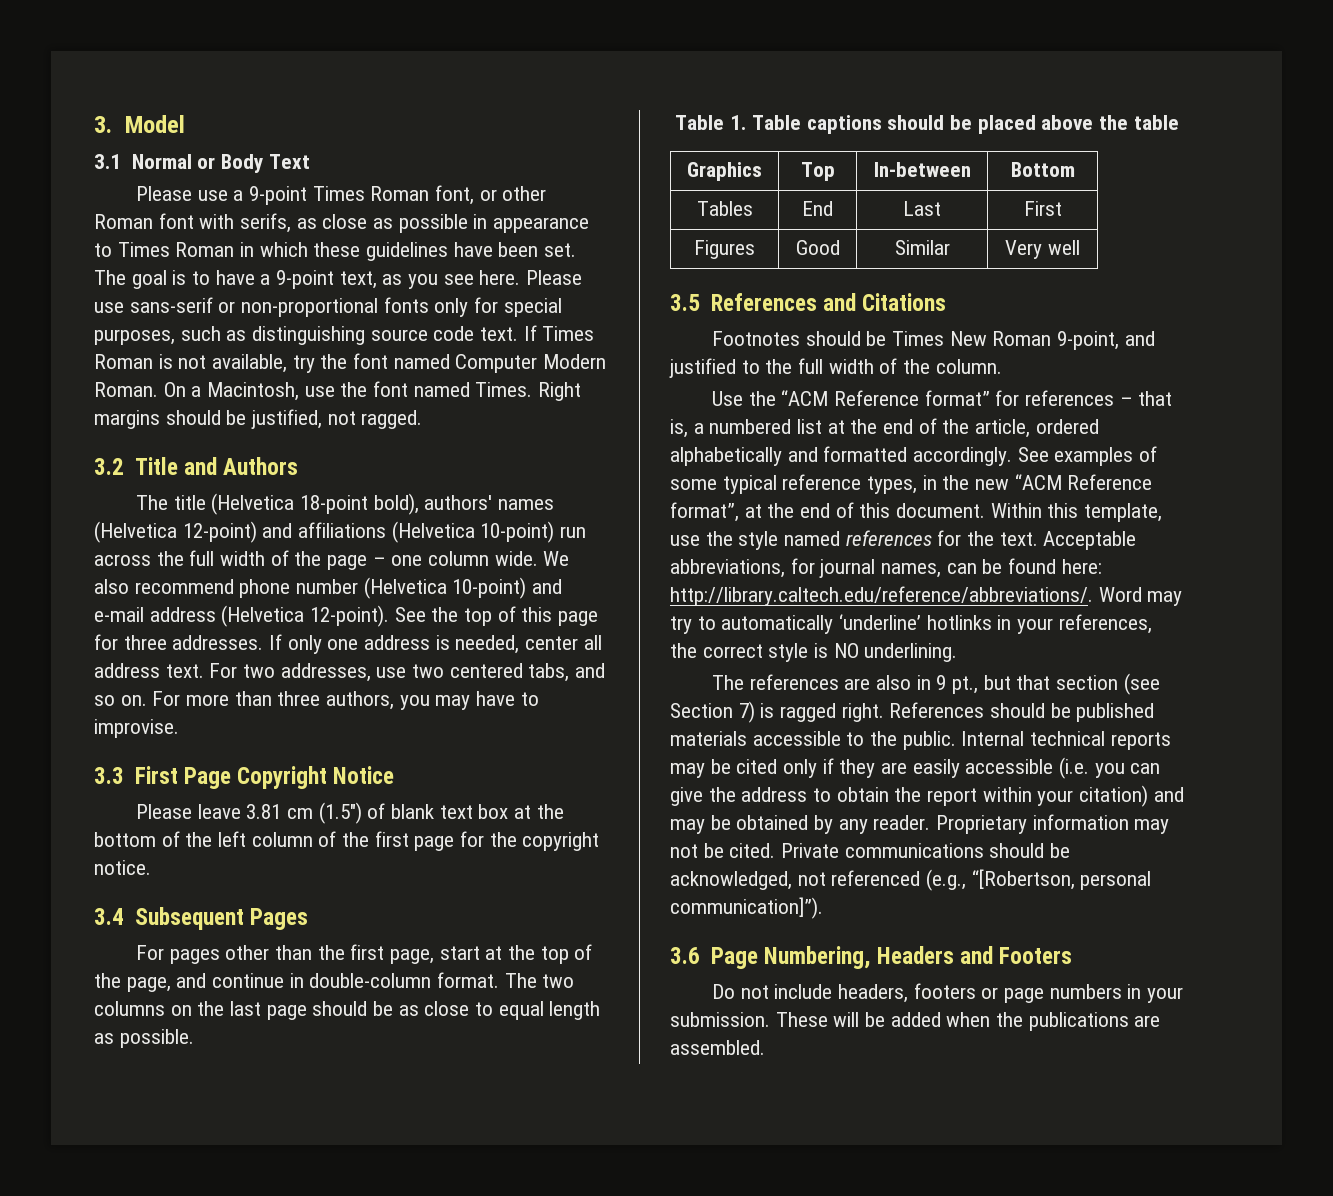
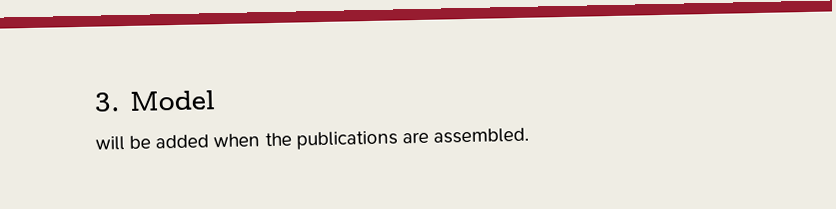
- 3.1 Normal or Body Text
- Please use a 9-point Times Roman font, or other Roman font with serifs, as close as possible in appearance to Times Roman in which these guidelines have been set. The goal is to have a 9-point text, as you see here. Please use sans-serif or non-proportional fonts only for special purposes, such as distinguishing source code text. If Times Roman is not available, try the font named Computer Modern Roman. On a Macintosh, use the font named Times. Right margins should be justified, not ragged.
- 3.2 Title and Authors
- The title (Helvetica 18-point bold), authors' names (Helvetica 12-point) and affiliations (Helvetica 10-point) run across the full width of the page – one column wide. We also recommend phone number (Helvetica 10-point) and e-mail address (Helvetica 12-point). See the top of this page for three addresses. If only one address is needed, center all address text. For two addresses, use two centered tabs, and so on. For more than three authors, you may have to improvise.
- 3.3 First Page Copyright Notice
- Please leave 3.81 cm (1.5") of blank text box at the bottom of the left column of the first page for the copyright notice.
- 3.4 Subsequent Pages
- For pages other than the first page, start at the top of the page, and continue in double-column format. The two columns on the last page should be as close to equal length as possible.
- Table 1. Table captions should be placed above the table
- Graphics | Top | In-between | Bottom
- Tables | End | Last | First
- Figures | Good | Similar | Very well
- 3.5 References and Citations
- Footnotes should be Times New Roman 9-point, and justified to the full width of the column.
- Use the “ACM Reference format” for references – that is, a numbered list at the end of the article, ordered alphabetically and formatted accordingly. See examples of some typical reference types, in the new “ACM Reference format”, at the end of this document. Within this template, use the style named references for the text. Acceptable abbreviations, for journal names, can be found here: http://library.caltech.edu/reference/abbreviations/. Word may try to automatically ‘underline’ hotlinks in your references, the correct style is NO underlining.
- The references are also in 9 pt., but that section (see Section 7) is ragged right. References should be published materials accessible to the public. Internal technical reports may be cited only if they are easily accessible (i.e. you can give the address to obtain the report within your citation) and may be obtained by any reader. Proprietary information may not be cited. Private communications should be acknowledged, not referenced (e.g., “[Robertson, personal communication]”).
- 3.6 Page Numbering, Headers and Footers
- Do not include headers, footers or page numbers in your submission. These will be added when the publications are assembled.
+ will be added when the publications are assembled.

